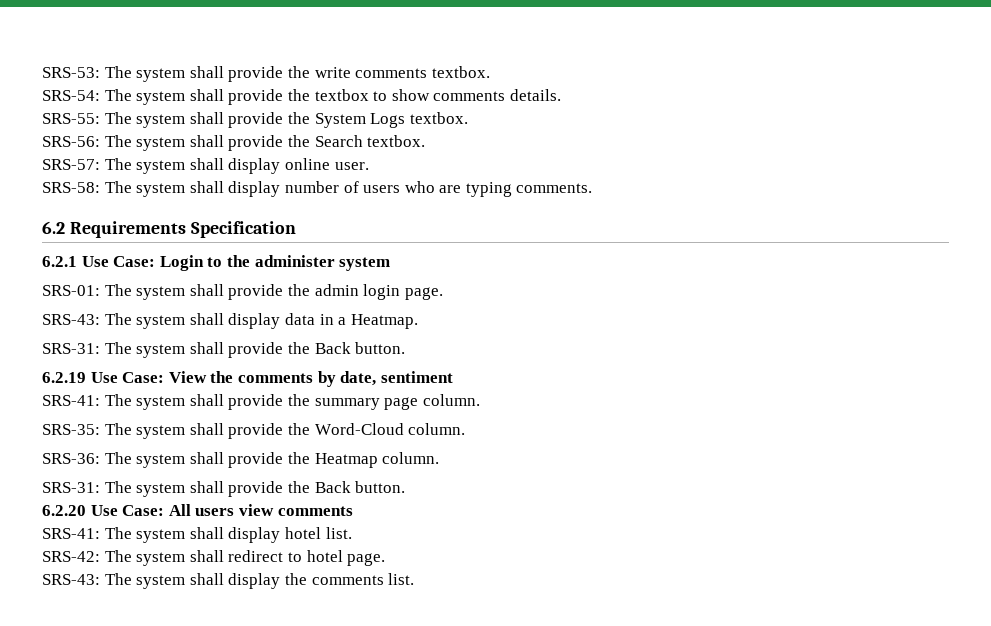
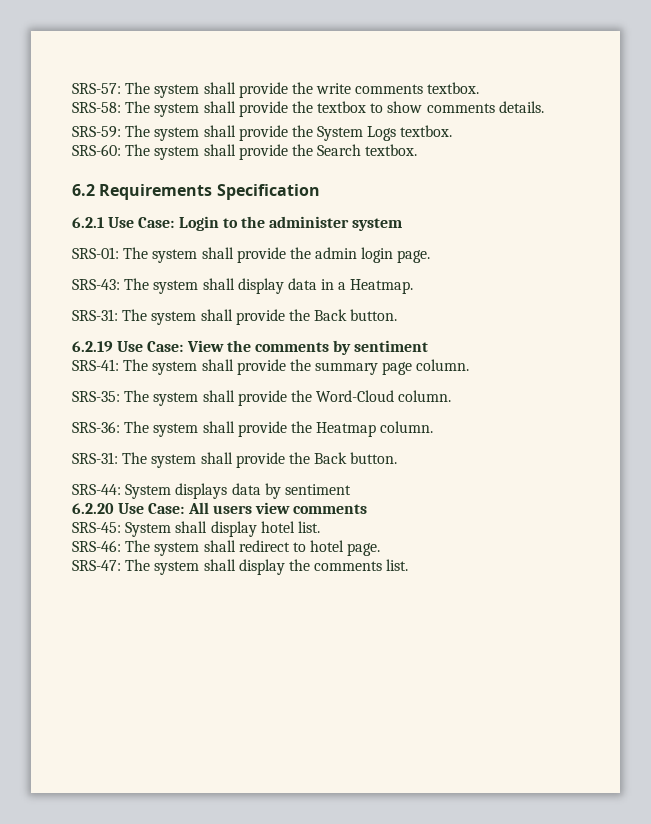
- SRS-53: The system shall provide the write comments textbox.
+ SRS-57: The system shall provide the write comments textbox.
- SRS-54: The system shall provide the textbox to show comments details.
+ SRS-58: The system shall provide the textbox to show comments details.
- SRS-55: The system shall provide the System Logs textbox.
+ SRS-59: The system shall provide the System Logs textbox.
- SRS-56: The system shall provide the Search textbox.
+ SRS-60: The system shall provide the Search textbox.
- SRS-57: The system shall display online user.
- SRS-58: The system shall display number of users who are typing comments.
- 6.2.19 Use Case: View the comments by date, sentiment
+ 6.2.19 Use Case: View the comments by sentiment
+ SRS-44: System displays data by sentiment
- SRS-41: The system shall display hotel list.
+ SRS-45: System shall display hotel list.
- SRS-42: The system shall redirect to hotel page.
+ SRS-46: The system shall redirect to hotel page.
- SRS-43: The system shall display the comments list.
+ SRS-47: The system shall display the comments list.

